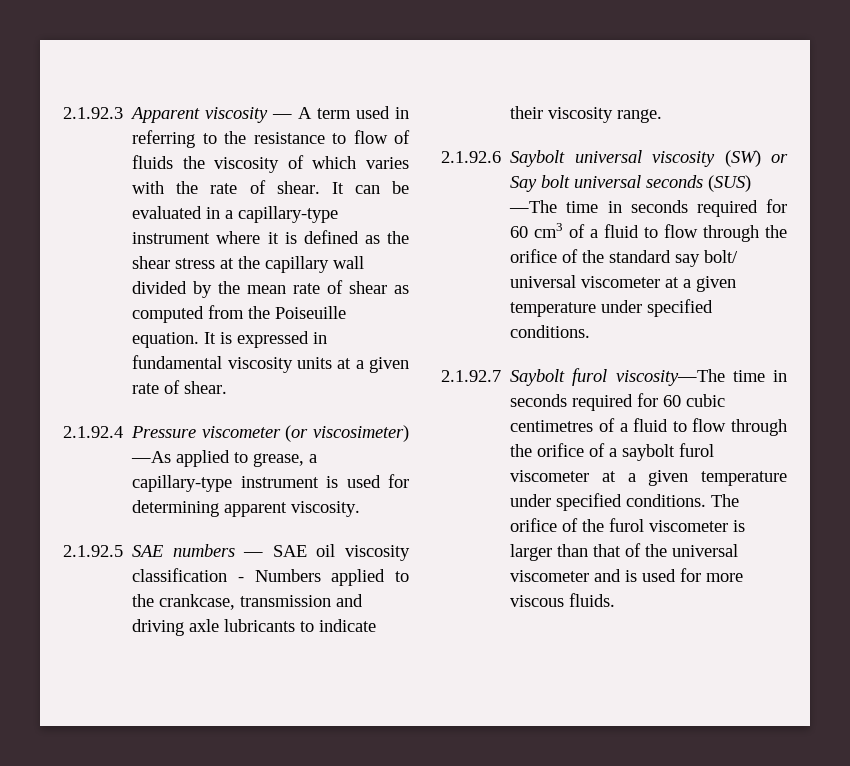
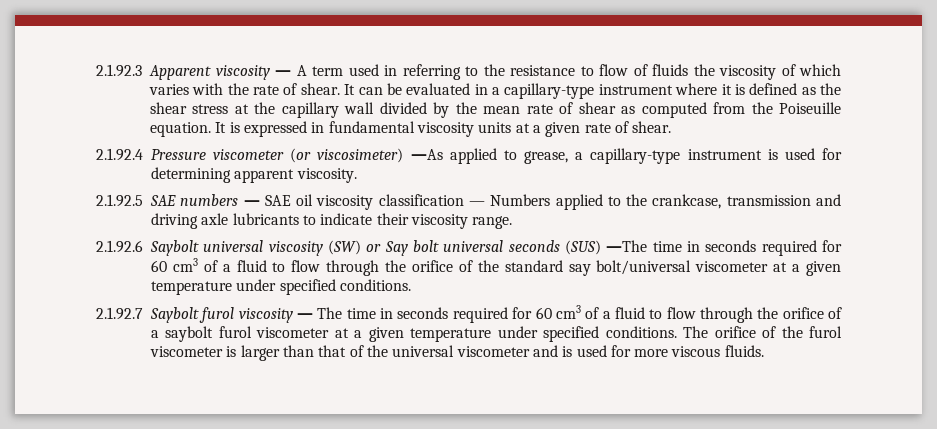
- 2.1.92.5 SAE numbers — SAE oil viscosity classification - Numbers applied to the crankcase, transmission and driving axle lubricants to indicate their viscosity range.
+ 2.1.92.5 SAE numbers — SAE oil viscosity classification — Numbers applied to the crankcase, transmission and driving axle lubricants to indicate their viscosity range.
- 2.1.92.6 Saybolt universal viscosity (SW) or Say bolt universal seconds (SUS) —The time in seconds required for 60 cm3 of a fluid to flow through the orifice of the standard say bolt/ universal viscometer at a given temperature under specified conditions.
+ 2.1.92.6 Saybolt universal viscosity (SW) or Say bolt universal seconds (SUS) —The time in seconds required for 60 cm3 of a fluid to flow through the orifice of the standard say bolt/universal viscometer at a given temperature under specified conditions.
- 2.1.92.7 Saybolt furol viscosity—The time in seconds required for 60 cubic centimetres of a fluid to flow through the orifice of a saybolt furol viscometer at a given temperature under specified conditions.
+ 2.1.92.7 Saybolt furol viscosity — The time in seconds required for 60 cm3 of a fluid to flow through the orifice of a saybolt furol viscometer at a given temperature under specified conditions.

